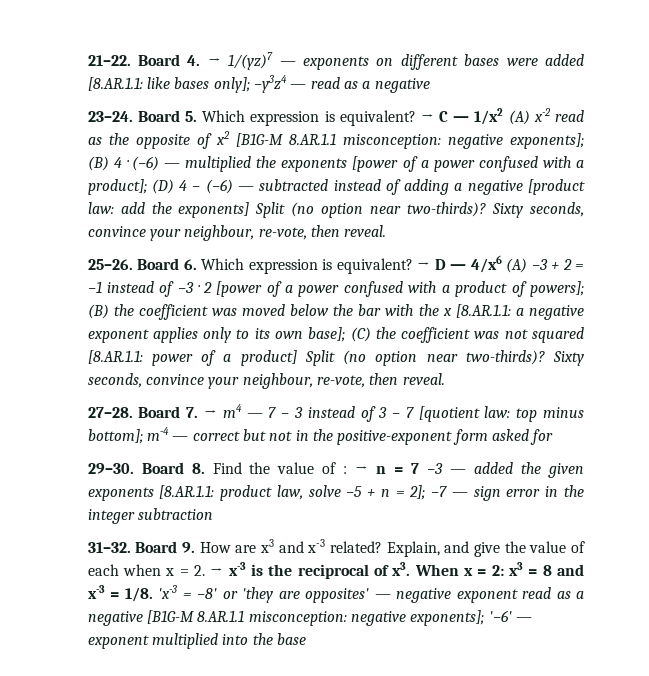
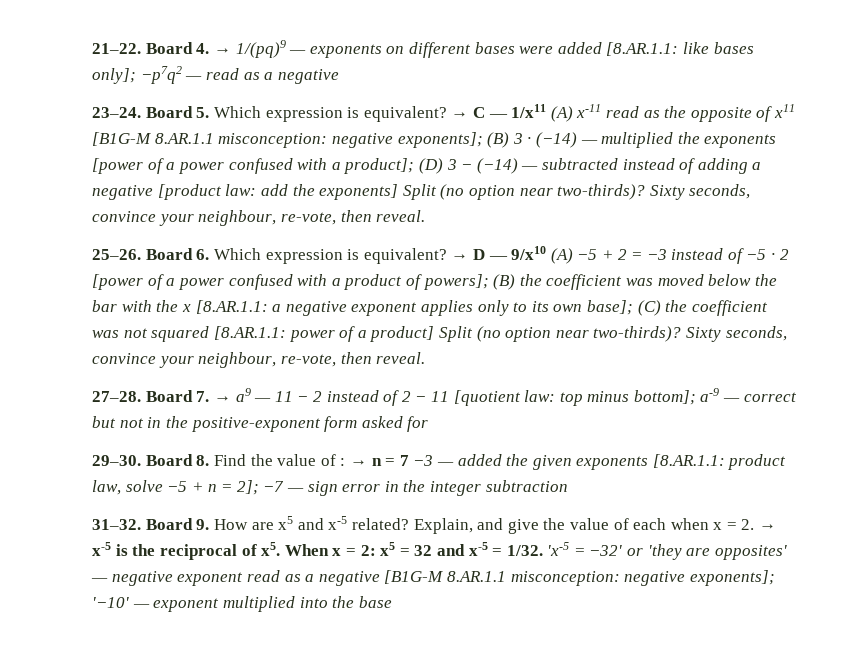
- Board 4. → 1/(yz)7 — exponents on different bases were added [8.AR.1.1: like bases only]; −y3z4 — read as a negative
+ Board 4. → 1/(pq)9 — exponents on different bases were added [8.AR.1.1: like bases only]; −p7q2 — read as a negative
- → C — 1/x2 (A) x-2 read as the opposite of x2 [B1G-M 8.AR.1.1 misconception: negative exponents]; (B) 4 · (−6) — multiplied the exponents [power of a power confused with a product]; (D) 4 − (−6) — subtracted instead of adding a negative [product law: add the exponents] Split (no option near two-thirds)?
+ → C — 1/x11 (A) x-11 read as the opposite of x11 [B1G-M 8.AR.1.1 misconception: negative exponents]; (B) 3 · (−14) — multiplied the exponents [power of a power confused with a product]; (D) 3 − (−14) — subtracted instead of adding a negative [product law: add the exponents] Split (no option near two-thirds)?
- → D — 4/x6 (A) −3 + 2 = −1 instead of −3 · 2 [power of a power confused with a product of powers]; (B) the coefficient was moved below the bar with the x [8.AR.1.1: a negative exponent applies only to its own base]; (C) the coefficient was not squared [8.AR.1.1: power of a product] Split (no option near two-thirds)?
+ → D — 9/x10 (A) −5 + 2 = −3 instead of −5 · 2 [power of a power confused with a product of powers]; (B) the coefficient was moved below the bar with the x [8.AR.1.1: a negative exponent applies only to its own base]; (C) the coefficient was not squared [8.AR.1.1: power of a product] Split (no option near two-thirds)?
- Board 7. → m4 — 7 − 3 instead of 3 − 7 [quotient law: top minus bottom]; m-4 — correct but not in the positive-exponent form asked for
+ Board 7. → a9 — 11 − 2 instead of 2 − 11 [quotient law: top minus bottom]; a-9 — correct but not in the positive-exponent form asked for
- Board 9. How are x3 and x-3 related?
+ Board 9. How are x5 and x-5 related?
- Explain, and give the value of each when x = 2. → x-3 is the reciprocal of x3.
+ Explain, and give the value of each when x = 2. → x-5 is the reciprocal of x5.
- When x = 2: x3 = 8 and x-3 = 1/8. 'x-3 = −8' or 'they are opposites' — negative exponent read as a negative [B1G-M 8.AR.1.1 misconception: negative exponents]; '−6' — exponent multiplied into the base
+ When x = 2: x5 = 32 and x-5 = 1/32. 'x-5 = −32' or 'they are opposites' — negative exponent read as a negative [B1G-M 8.AR.1.1 misconception: negative exponents]; '−10' — exponent multiplied into the base

